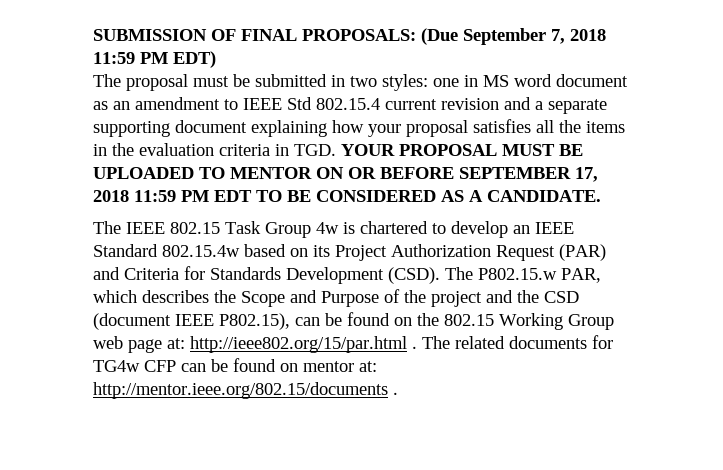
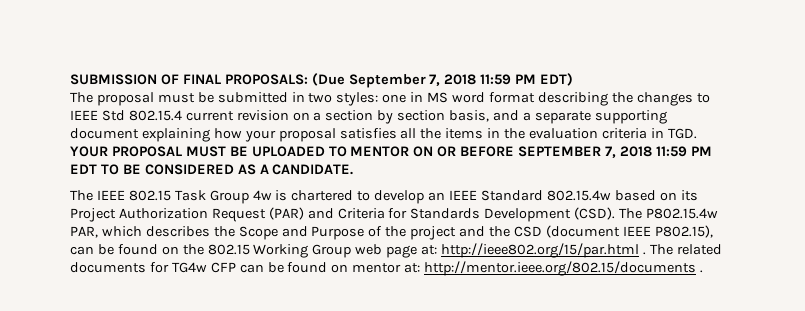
- The proposal must be submitted in two styles: one in MS word document as an amendment to IEEE Std 802.15.4 current revision and a separate supporting document explaining how your proposal satisfies all the items in the evaluation criteria in TGD. YOUR PROPOSAL MUST BE UPLOADED TO MENTOR ON OR BEFORE SEPTEMBER 17, 2018 11:59 PM EDT TO BE CONSIDERED AS A CANDIDATE.
+ The proposal must be submitted in two styles: one in MS word format describing the changes to IEEE Std 802.15.4 current revision on a section by section basis, and a separate supporting document explaining how your proposal satisfies all the items in the evaluation criteria in TGD. YOUR PROPOSAL MUST BE UPLOADED TO MENTOR ON OR BEFORE SEPTEMBER 7, 2018 11:59 PM EDT TO BE CONSIDERED AS A CANDIDATE.
- The P802.15.w PAR, which describes the Scope and Purpose of the project and the CSD (document IEEE P802.15), can be found on the 802.15 Working Group web page at: http://ieee802.org/15/par.html .
+ The P802.15.4w PAR, which describes the Scope and Purpose of the project and the CSD (document IEEE P802.15), can be found on the 802.15 Working Group web page at: http://ieee802.org/15/par.html .

